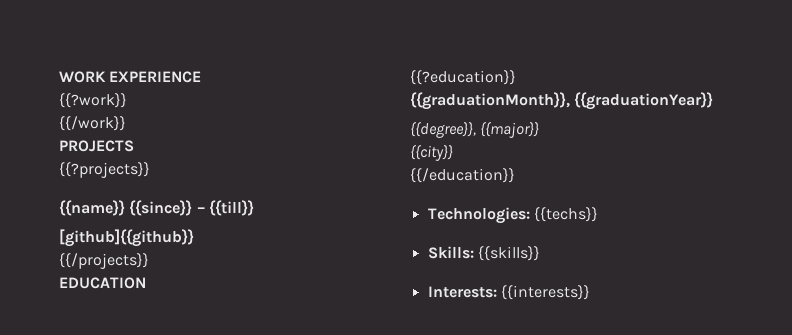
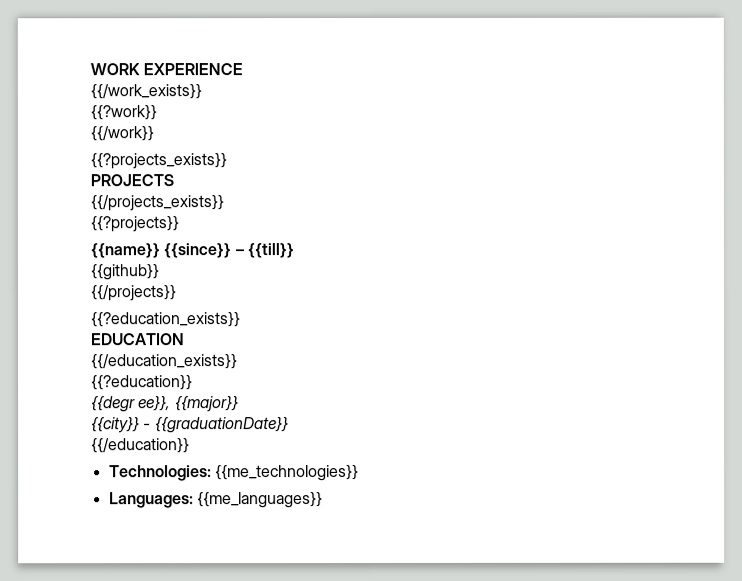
+ {{/work_exists}}
+ {{?projects_exists}}
+ {{/projects_exists}}
- [github]{{github}}
+ {{github}}
+ {{?education_exists}}
+ {{/education_exists}}
- {{graduationMonth}}, {{graduationYear}}
- {{degree}}, {{major}}
+ {{degr ee}}, {{major}}
- {{city}}
+ {{city}} - {{graduationDate}}
- Technologies: {{techs}}
- Skills: {{skills}}
- Interests: {{interests}}
+ Technologies: {{me_technologies}}
+ Languages: {{me_languages}}

